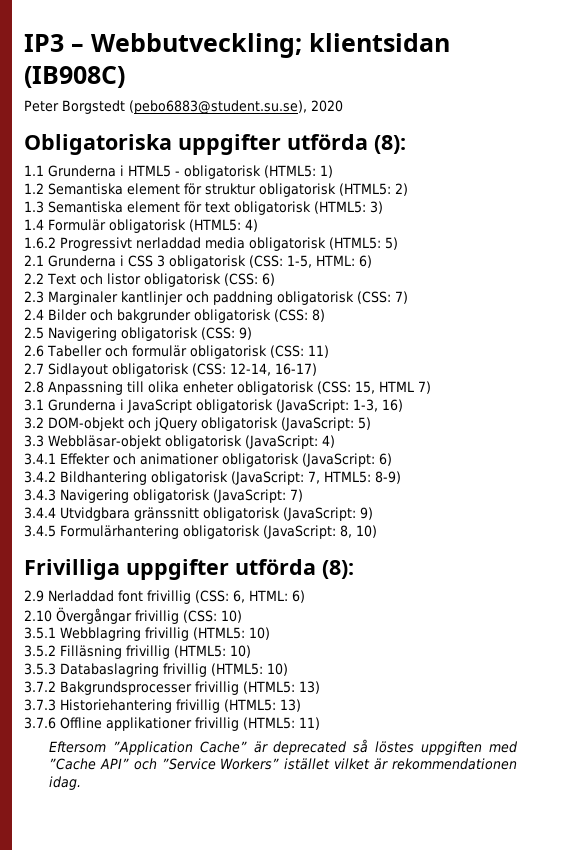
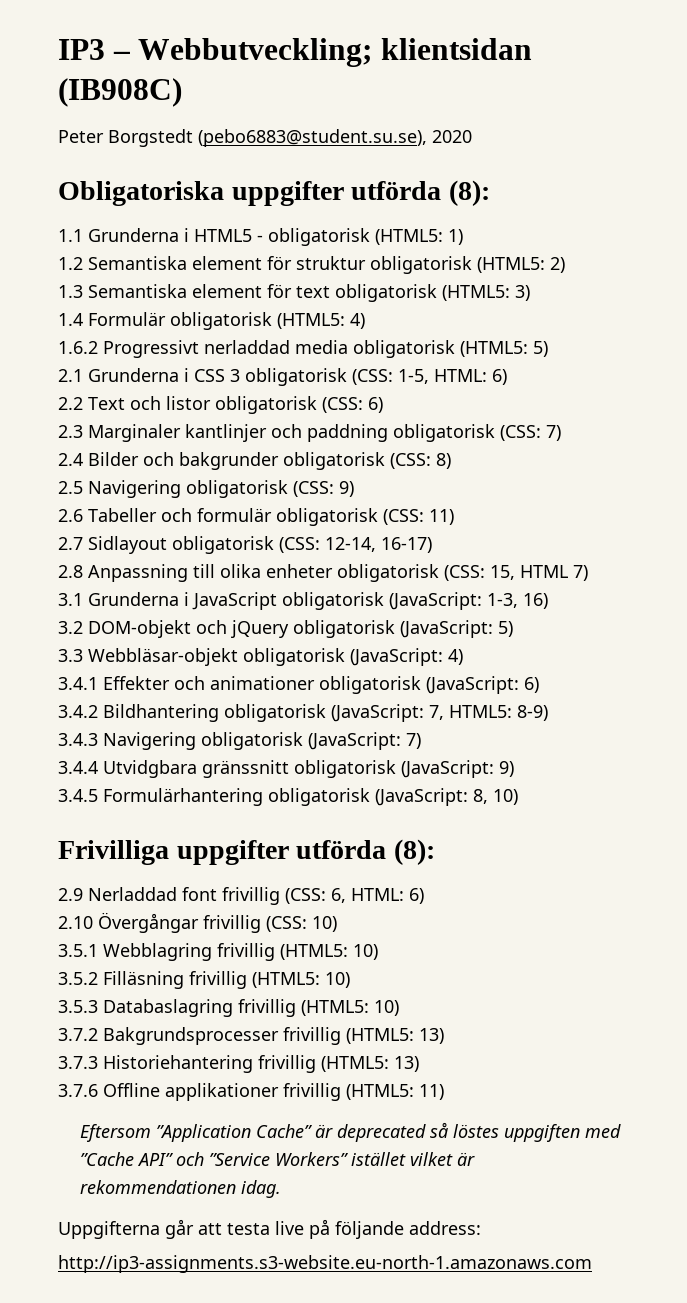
+ Uppgifterna går att testa live på följande address:
+ http://ip3-assignments.s3-website.eu-north-1.amazonaws.com

